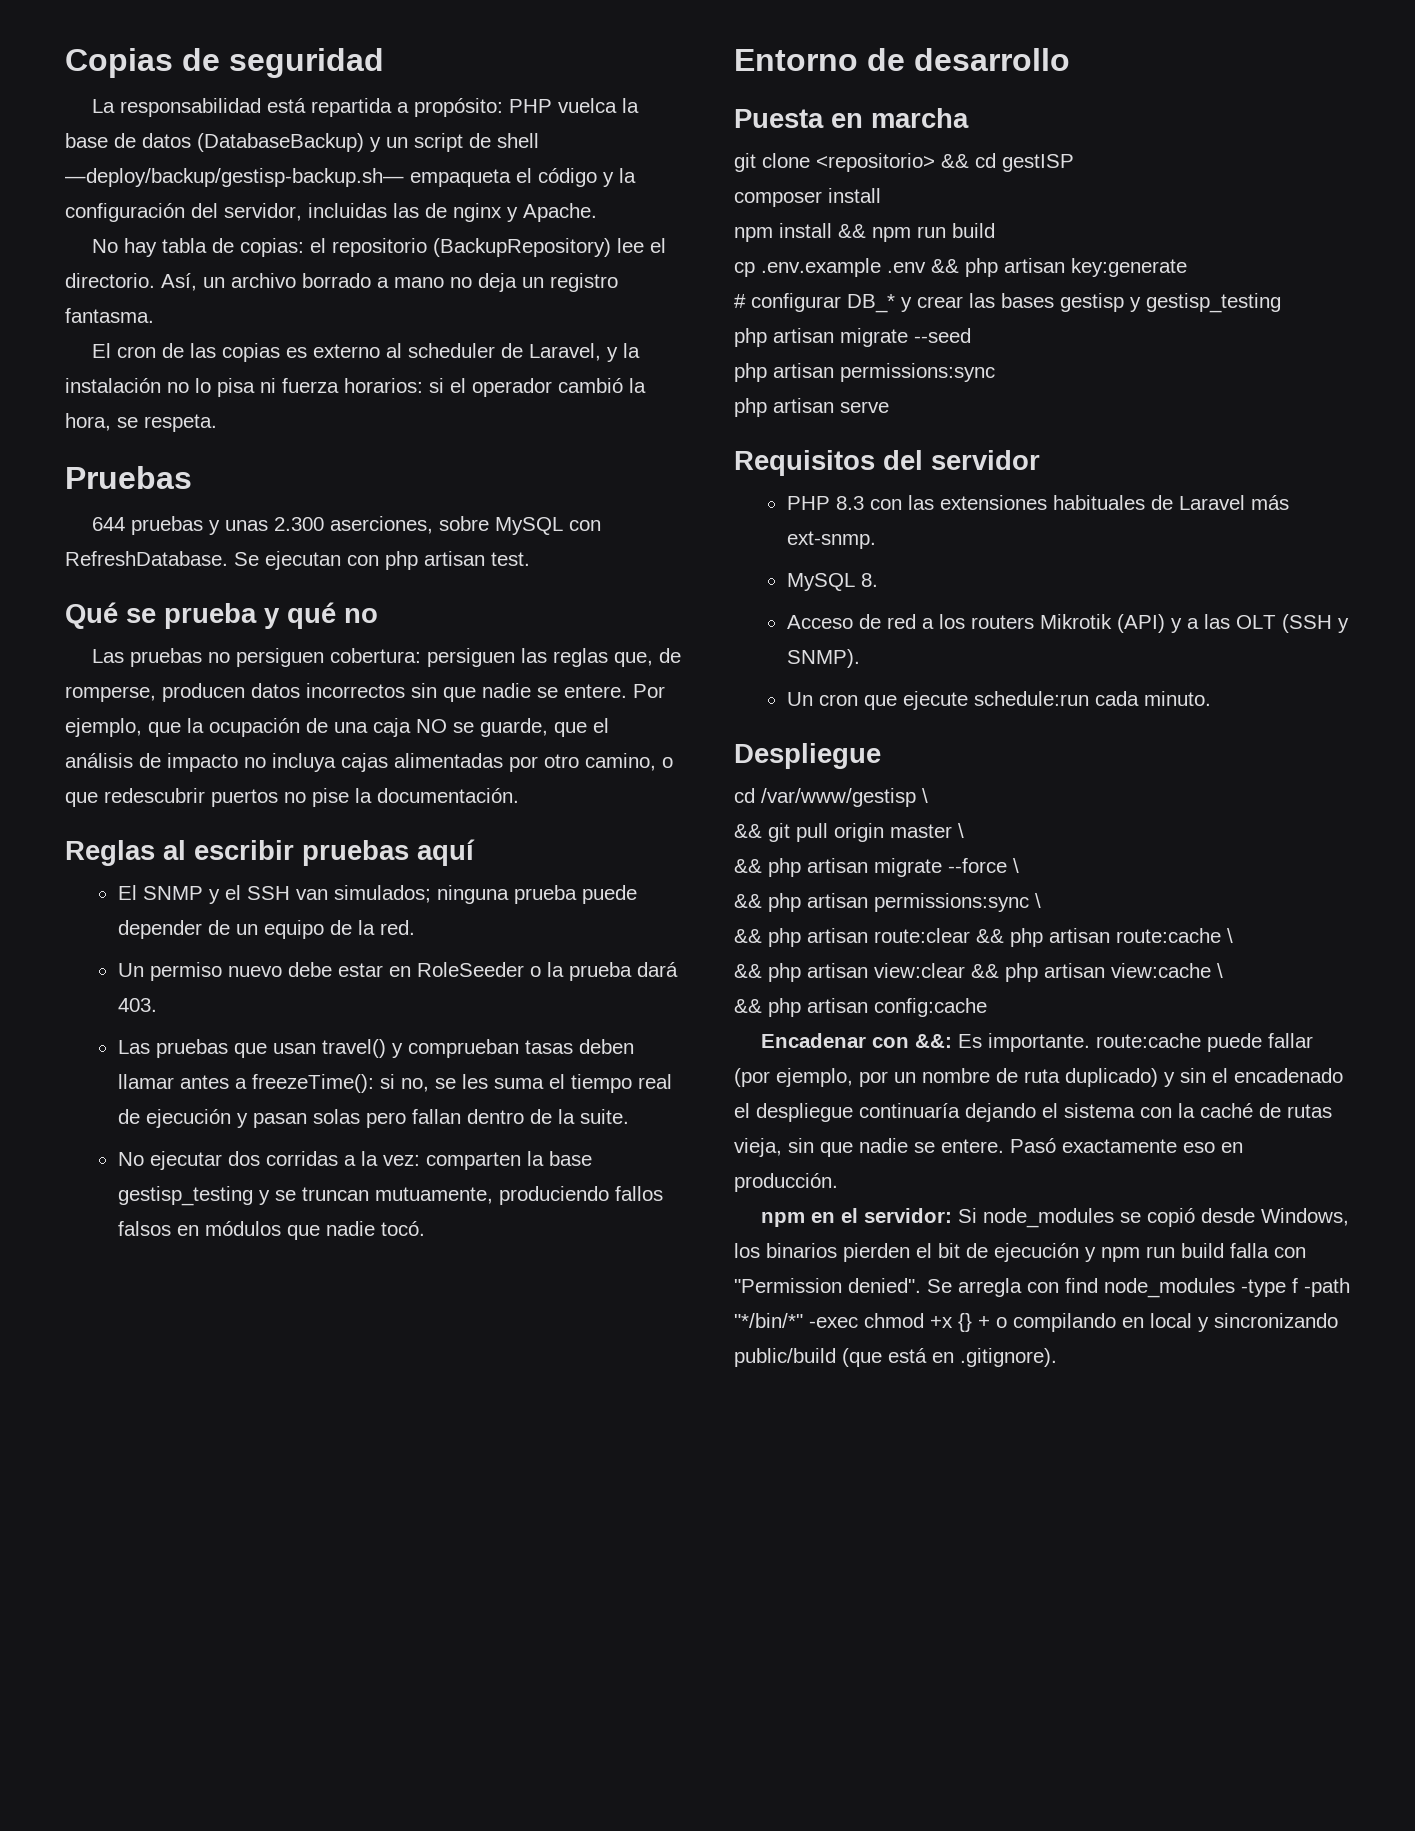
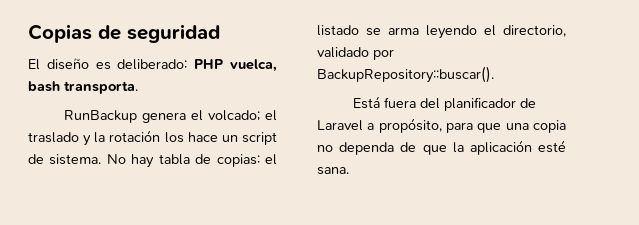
- La responsabilidad está repartida a propósito: PHP vuelca la base de datos (DatabaseBackup) y un script de shell —deploy/backup/gestisp-backup.sh— empaqueta el código y la configuración del servidor, incluidas las de nginx y Apache.
- No hay tabla de copias: el repositorio (BackupRepository) lee el directorio. Así, un archivo borrado a mano no deja un registro fantasma.
- El cron de las copias es externo al scheduler de Laravel, y la instalación no lo pisa ni fuerza horarios: si el operador cambió la hora, se respeta.
- Pruebas
- 644 pruebas y unas 2.300 aserciones, sobre MySQL con RefreshDatabase. Se ejecutan con php artisan test.
- Qué se prueba y qué no
- Las pruebas no persiguen cobertura: persiguen las reglas que, de romperse, producen datos incorrectos sin que nadie se entere. Por ejemplo, que la ocupación de una caja NO se guarde, que el análisis de impacto no incluya cajas alimentadas por otro camino, o que redescubrir puertos no pise la documentación.
- Reglas al escribir pruebas aquí
- El SNMP y el SSH van simulados; ninguna prueba puede depender de un equipo de la red.
- Un permiso nuevo debe estar en RoleSeeder o la prueba dará 403.
- Las pruebas que usan travel() y comprueban tasas deben llamar antes a freezeTime(): si no, se les suma el tiempo real de ejecución y pasan solas pero fallan dentro de la suite.
- No ejecutar dos corridas a la vez: comparten la base gestisp_testing y se truncan mutuamente, produciendo fallos falsos en módulos que nadie tocó.
- Entorno de desarrollo
- Puesta en marcha
- git clone <repositorio> && cd gestISP
- composer install
- npm install && npm run build
- cp .env.example .env && php artisan key:generate
- # configurar DB_* y crear las bases gestisp y gestisp_testing
- php artisan migrate --seed
- php artisan permissions:sync
- php artisan serve
- Requisitos del servidor
- PHP 8.3 con las extensiones habituales de Laravel más ext-snmp.
- MySQL 8.
- Acceso de red a los routers Mikrotik (API) y a las OLT (SSH y SNMP).
- Un cron que ejecute schedule:run cada minuto.
- Despliegue
- cd /var/www/gestisp \
- && git pull origin master \
- && php artisan migrate --force \
- && php artisan permissions:sync \
- && php artisan route:clear && php artisan route:cache \
- && php artisan view:clear && php artisan view:cache \
- && php artisan config:cache
- Encadenar con &&: Es importante. route:cache puede fallar (por ejemplo, por un nombre de ruta duplicado) y sin el encadenado el despliegue continuaría dejando el sistema con la caché de rutas vieja, sin que nadie se entere. Pasó exactamente eso en producción.
- npm en el servidor: Si node_modules se copió desde Windows, los binarios pierden el bit de ejecución y npm run build falla con "Permission denied". Se arregla con find node_modules -type f -path "*/bin/*" -exec chmod +x {} + o compilando en local y sincronizando public/build (que está en .gitignore).
+ El diseño es deliberado: PHP vuelca, bash transporta.
+ RunBackup genera el volcado; el traslado y la rotación los hace un script de sistema. No hay tabla de copias: el listado se arma leyendo el directorio, validado por BackupRepository::buscar().
+ Está fuera del planificador de Laravel a propósito, para que una copia no dependa de que la aplicación esté sana.

